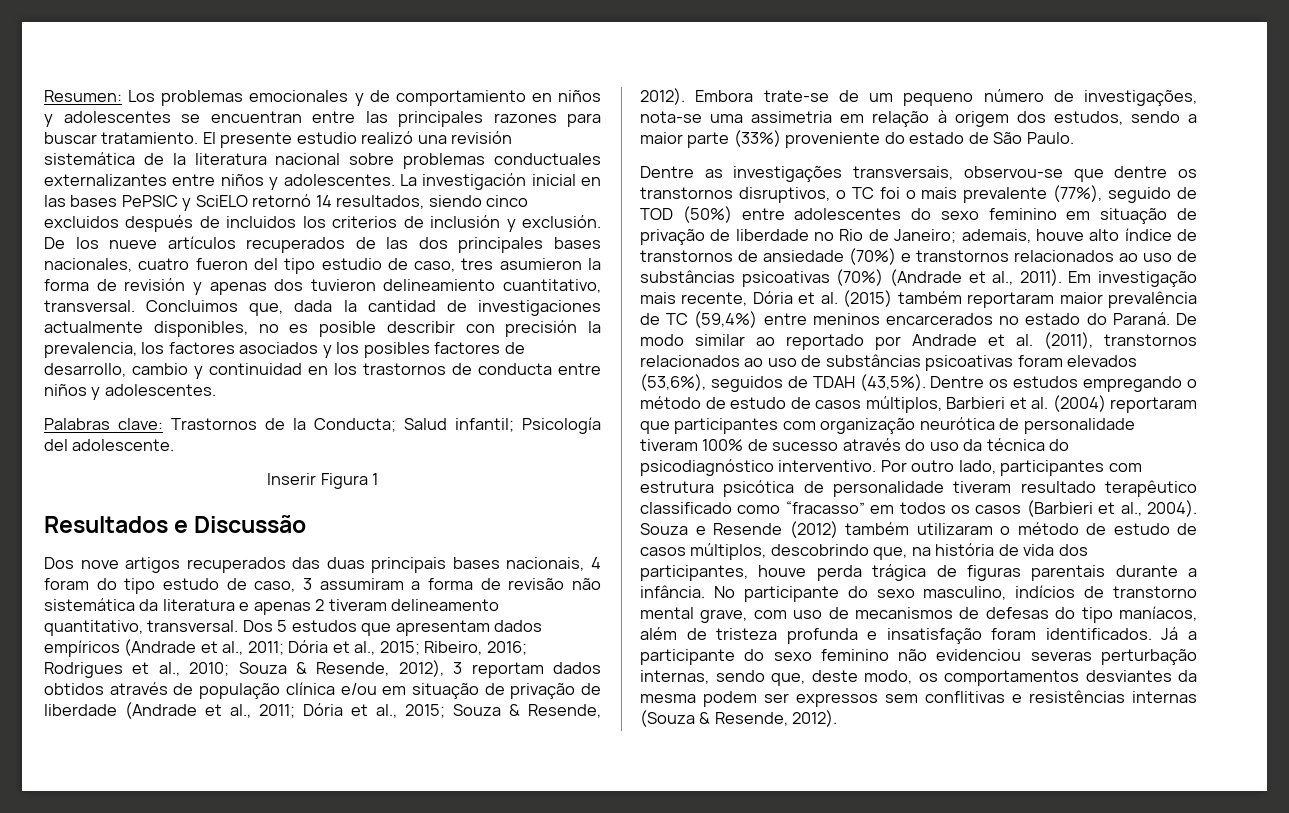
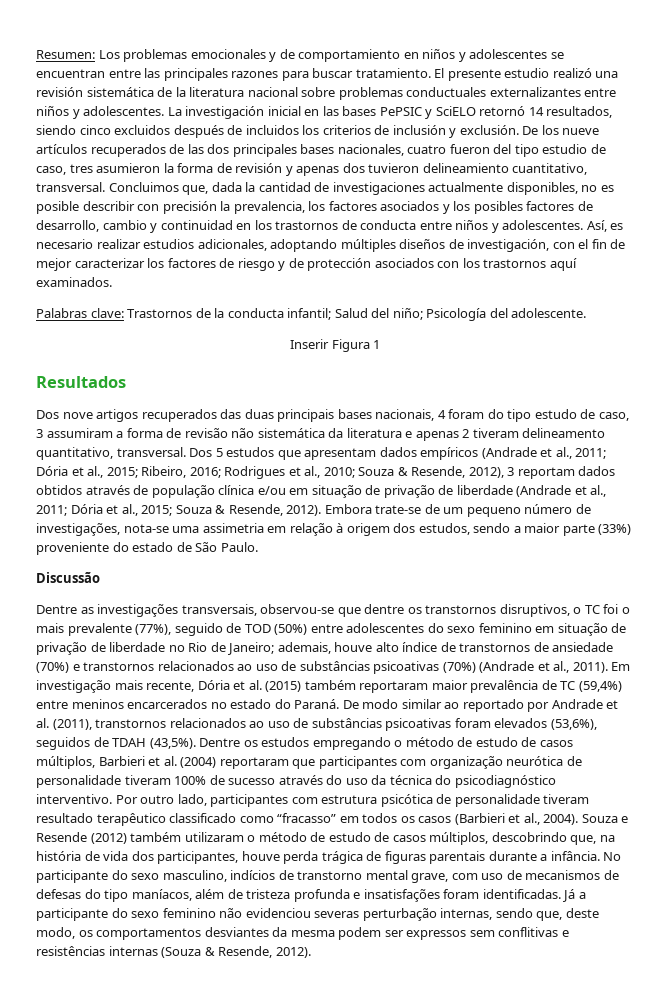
+ Así, es necesario realizar estudios adicionales, adoptando múltiples diseños de investigación, con el fin de mejor caracterizar los factores de riesgo y de protección asociados con los trastornos aquí examinados.
- Palabras clave: Trastornos de la Conducta; Salud infantil; Psicología del adolescente.
+ Palabras clave: Trastornos de la conducta infantil; Salud del niño; Psicología del adolescente.
- Resultados e Discussão
+ Resultados
+ Discussão
- No participante do sexo masculino, indícios de transtorno mental grave, com uso de mecanismos de defesas do tipo maníacos, além de tristeza profunda e insatisfação foram identificados.
+ No participante do sexo masculino, indícios de transtorno mental grave, com uso de mecanismos de defesas do tipo maníacos, além de tristeza profunda e insatisfações foram identificadas.

